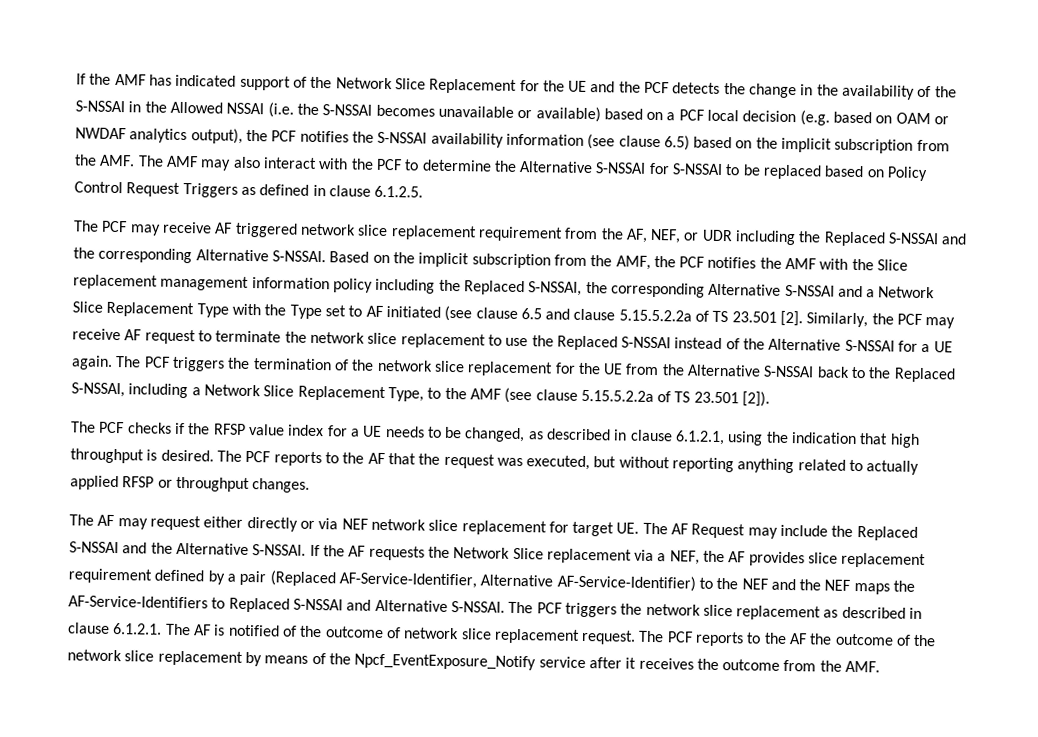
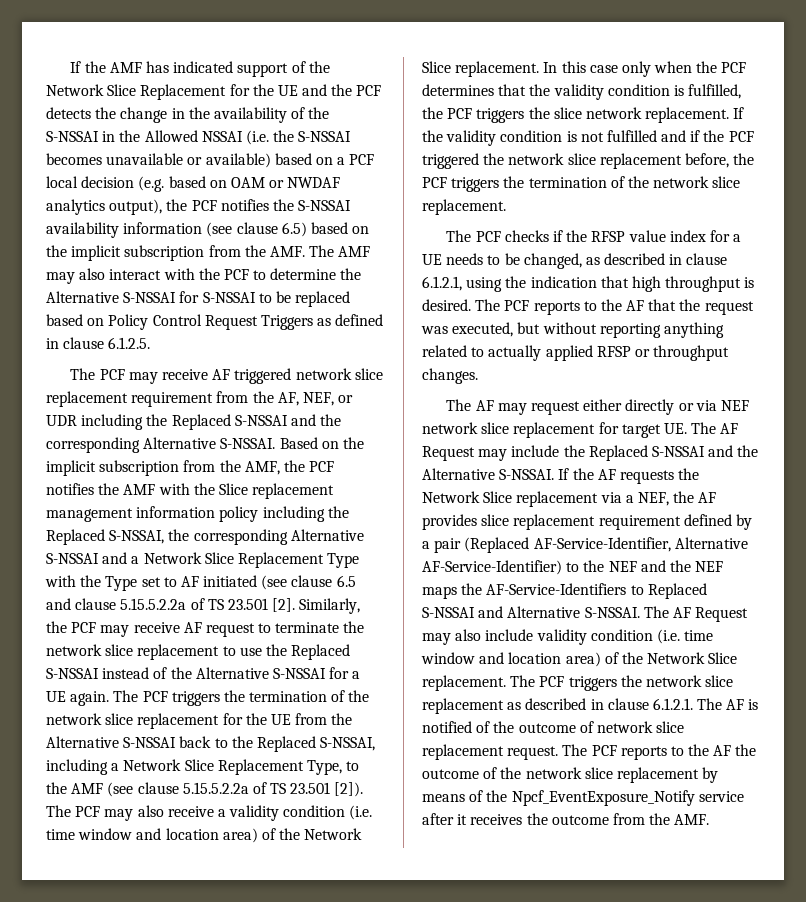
+ The PCF may also receive a validity condition (i.e. time window and location area) of the Network Slice replacement. In this case only when the PCF determines that the validity condition is fulfilled, the PCF triggers the slice network replacement. If the validity condition is not fulfilled and if the PCF triggered the network slice replacement before, the PCF triggers the termination of the network slice replacement.
- The PCF triggers the network slice replacement as described in clause 6.1.2.1. The AF is notified of the outcome of network slice replacement request.
+ The AF Request may also include validity condition (i.e. time window and location area) of the Network Slice replacement. The PCF triggers the network slice replacement as described in clause 6.1.2.1. The AF is notified of the outcome of network slice replacement request.

